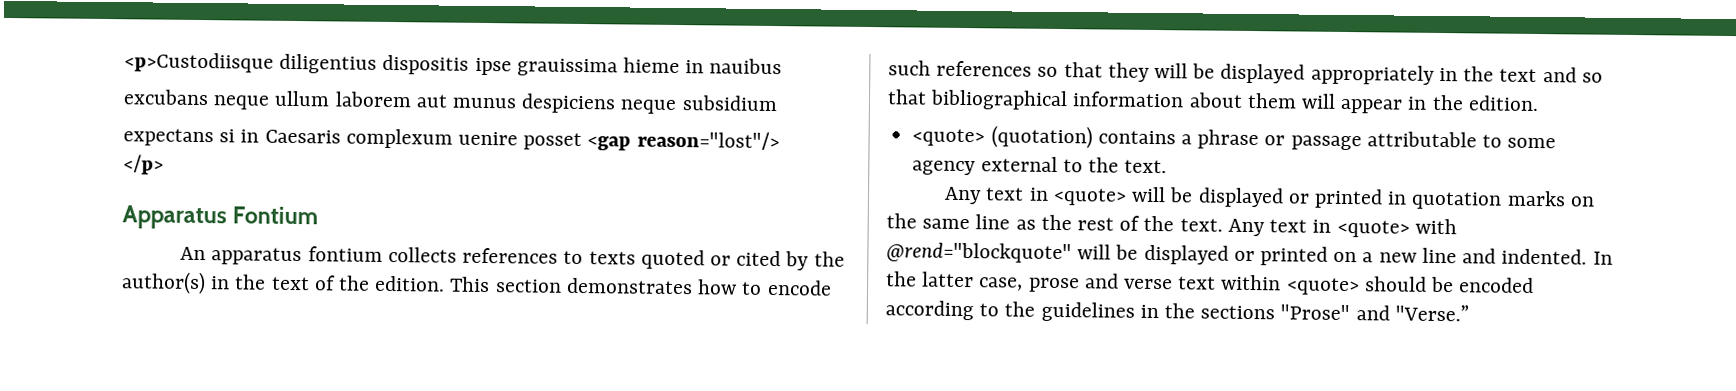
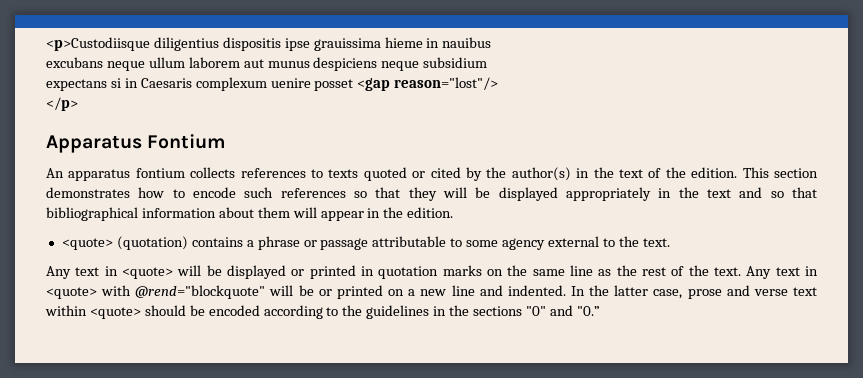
- Any text in <quote> with @rend="blockquote" will be displayed or printed on a new line and indented.
+ Any text in <quote> with @rend="blockquote" will be or printed on a new line and indented.
- In the latter case, prose and verse text within <quote> should be encoded according to the guidelines in the sections "Prose" and "Verse.”
+ In the latter case, prose and verse text within <quote> should be encoded according to the guidelines in the sections "0" and "0.”

